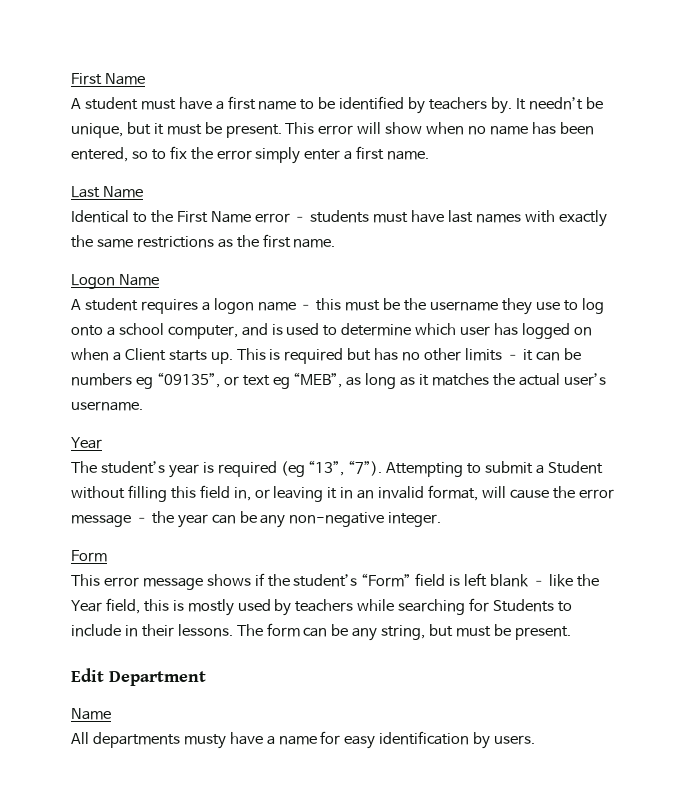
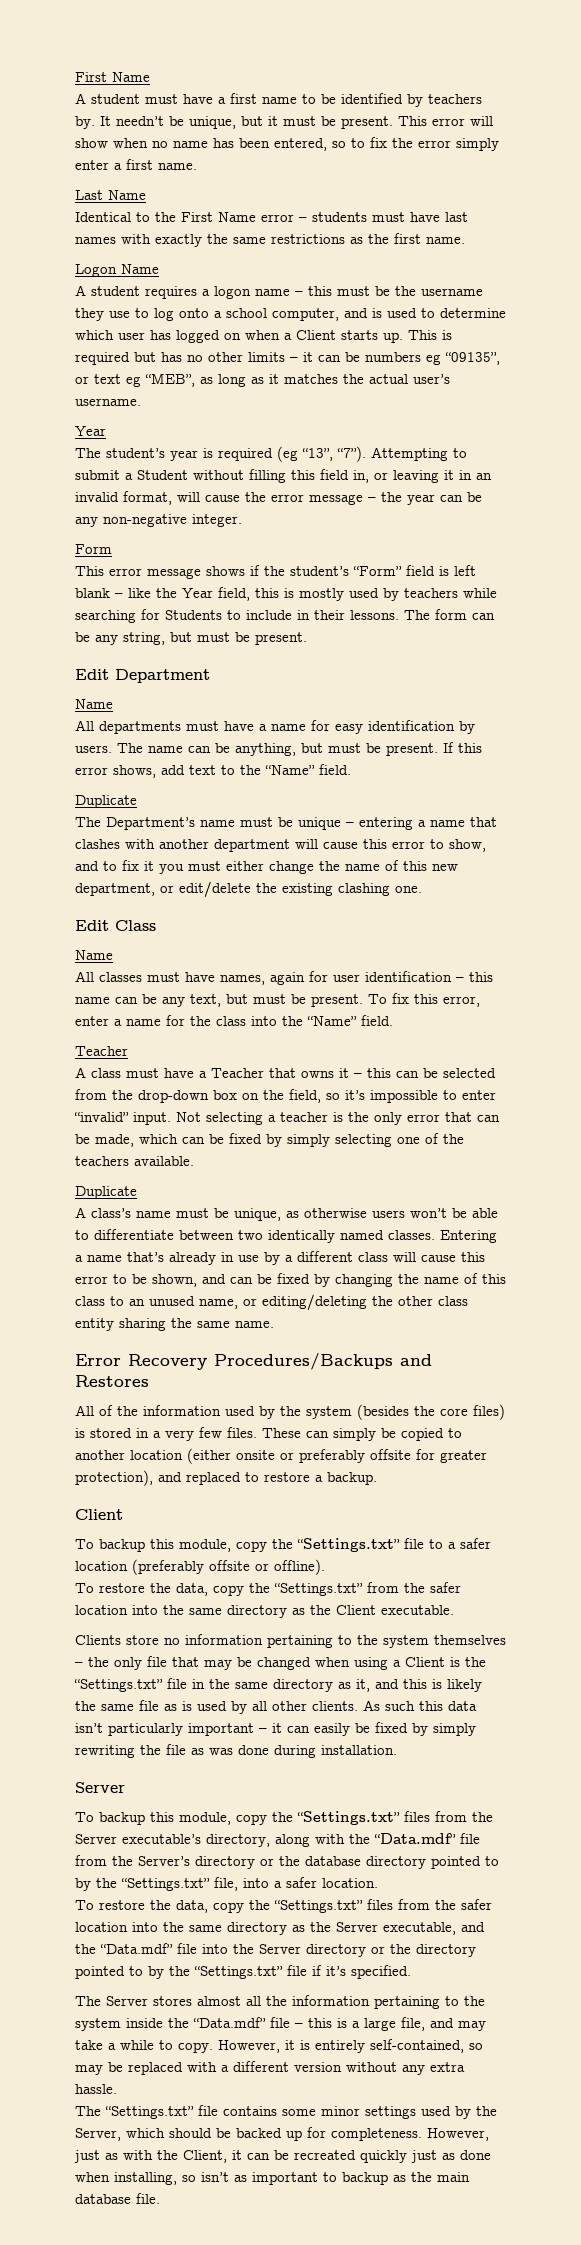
- All departments musty have a name for easy identification by users.
+ All departments must have a name for easy identification by users.
+ The name can be anything, but must be present. If this error shows, add text to the “Name” field.
+ Duplicate
+ The Department’s name must be unique – entering a name that clashes with another department will cause this error to show, and to fix it you must either change the name of this new department, or edit/delete the existing clashing one.
+ Edit Class
+ Name
+ All classes must have names, again for user identification – this name can be any text, but must be present. To fix this error, enter a name for the class into the “Name” field.
+ Teacher
+ A class must have a Teacher that owns it – this can be selected from the drop-down box on the field, so it’s impossible to enter “invalid” input. Not selecting a teacher is the only error that can be made, which can be fixed by simply selecting one of the teachers available.
+ Duplicate
+ A class’s name must be unique, as otherwise users won’t be able to differentiate between two identically named classes. Entering a name that’s already in use by a different class will cause this error to be shown, and can be fixed by changing the name of this class to an unused name, or editing/deleting the other class entity sharing the same name.
+ Error Recovery Procedures/Backups and Restores
+ All of the information used by the system (besides the core files) is stored in a very few files. These can simply be copied to another location (either onsite or preferably offsite for greater protection), and replaced to restore a backup.
+ Client
+ To backup this module, copy the “Settings.txt” file to a safer location (preferably offsite or offline).
+ To restore the data, copy the “Settings.txt” from the safer location into the same directory as the Client executable.
+ Clients store no information pertaining to the system themselves – the only file that may be changed when using a Client is the “Settings.txt” file in the same directory as it, and this is likely the same file as is used by all other clients. As such this data isn’t particularly important – it can easily be fixed by simply rewriting the file as was done during installation.
+ Server
+ To backup this module, copy the “Settings.txt” files from the Server executable’s directory, along with the “Data.mdf” file from the Server’s directory or the database directory pointed to by the “Settings.txt” file, into a safer location.
+ To restore the data, copy the “Settings.txt” files from the safer location into the same directory as the Server executable, and the “Data.mdf” file into the Server directory or the directory pointed to by the “Settings.txt” file if it’s specified.
+ The Server stores almost all the information pertaining to the system inside the “Data.mdf” file – this is a large file, and may take a while to copy. However, it is entirely self-contained, so may be replaced with a different version without any extra hassle.
+ The “Settings.txt” file contains some minor settings used by the Server, which should be backed up for completeness. However, just as with the Client, it can be recreated quickly just as done when installing, so isn’t as important to backup as the main database file.

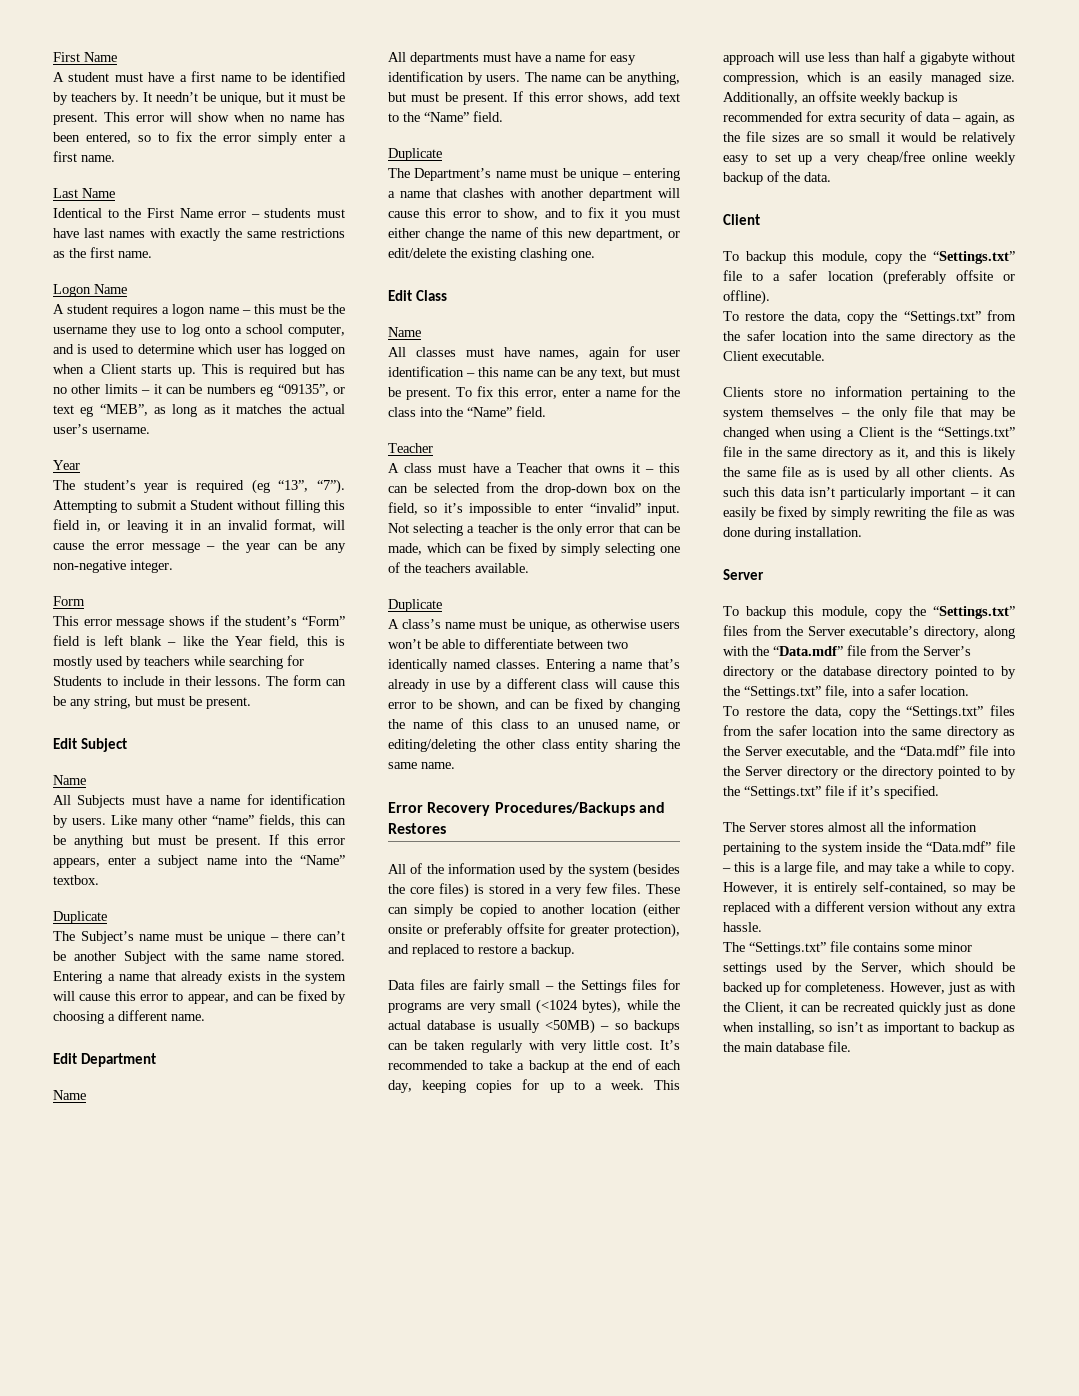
+ Edit Subject
+ Name
+ All Subjects must have a name for identification by users. Like many other “name” fields, this can be anything but must be present. If this error appears, enter a subject name into the “Name” textbox.
+ Duplicate
+ The Subject’s name must be unique – there can’t be another Subject with the same name stored. Entering a name that already exists in the system will cause this error to appear, and can be fixed by choosing a different name.
+ Data files are fairly small – the Settings files for programs are very small (<1024 bytes), while the actual database is usually <50MB) – so backups can be taken regularly with very little cost. It’s recommended to take a backup at the end of each day, keeping copies for up to a week. This approach will use less than half a gigabyte without compression, which is an easily managed size. Additionally, an offsite weekly backup is recommended for extra security of data – again, as the file sizes are so small it would be relatively easy to set up a very cheap/free online weekly backup of the data.

